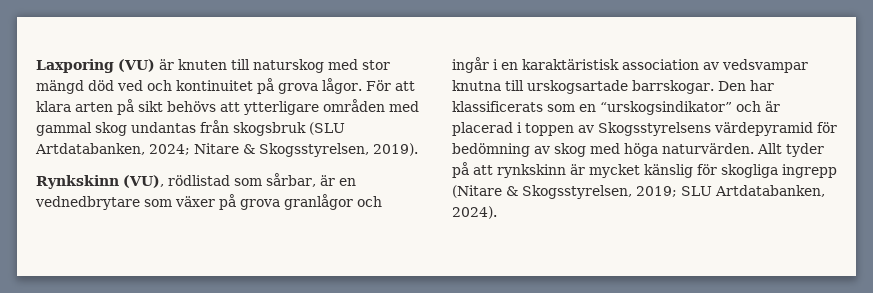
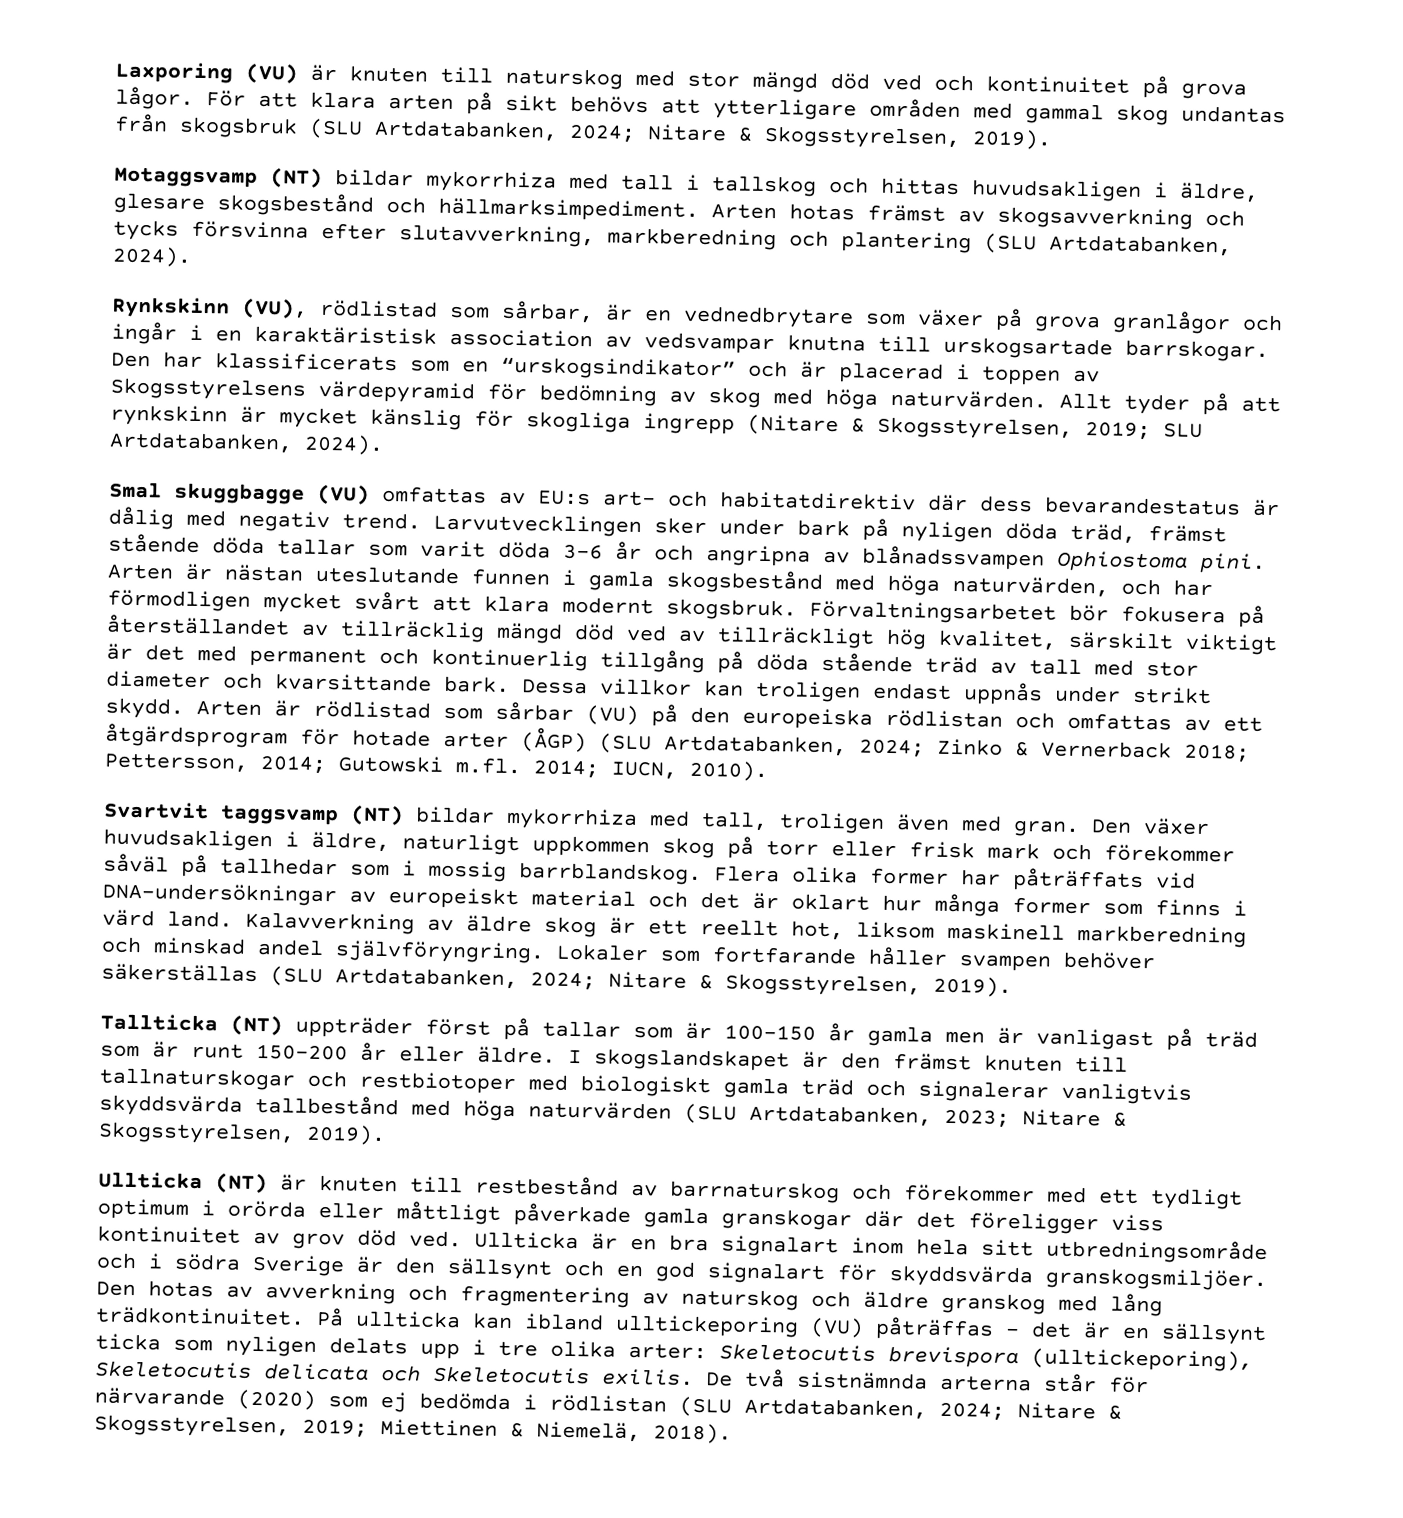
+ Motaggsvamp (NT) bildar mykorrhiza med tall i tallskog och hittas huvudsakligen i äldre, glesare skogsbestånd och hällmarksimpediment. Arten hotas främst av skogsavverkning och tycks försvinna efter slutavverkning, markberedning och plantering (SLU Artdatabanken, 2024).
+ Smal skuggbagge (VU) omfattas av EU:s art- och habitatdirektiv där dess bevarandestatus är dålig med negativ trend. Larvutvecklingen sker under bark på nyligen döda träd, främst stående döda tallar som varit döda 3–6 år och angripna av blånadssvampen Ophiostoma pini. Arten är nästan uteslutande funnen i gamla skogsbestånd med höga naturvärden, och har förmodligen mycket svårt att klara modernt skogsbruk. Förvaltningsarbetet bör fokusera på återställandet av tillräcklig mängd död ved av tillräckligt hög kvalitet, särskilt viktigt är det med permanent och kontinuerlig tillgång på döda stående träd av tall med stor diameter och kvarsittande bark. Dessa villkor kan troligen endast uppnås under strikt skydd. Arten är rödlistad som sårbar (VU) på den europeiska rödlistan och omfattas av ett åtgärdsprogram för hotade arter (ÅGP) (SLU Artdatabanken, 2024; Zinko & Vernerback 2018; Pettersson, 2014; Gutowski m.fl. 2014; IUCN, 2010).
+ Svartvit taggsvamp (NT) bildar mykorrhiza med tall, troligen även med gran. Den växer huvudsakligen i äldre, naturligt uppkommen skog på torr eller frisk mark och förekommer såväl på tallhedar som i mossig barrblandskog. Flera olika former har påträffats vid DNA-undersökningar av europeiskt material och det är oklart hur många former som finns i värd land. Kalavverkning av äldre skog är ett reellt hot, liksom maskinell markberedning och minskad andel självföryngring. Lokaler som fortfarande håller svampen behöver säkerställas (SLU Artdatabanken, 2024; Nitare & Skogsstyrelsen, 2019).
+ Tallticka (NT) uppträder först på tallar som är 100–150 år gamla men är vanligast på träd som är runt 150–200 år eller äldre. I skogslandskapet är den främst knuten till tallnaturskogar och restbiotoper med biologiskt gamla träd och signalerar vanligtvis skyddsvärda tallbestånd med höga naturvärden (SLU Artdatabanken, 2023; Nitare & Skogsstyrelsen, 2019).
+ Ullticka (NT) är knuten till restbestånd av barrnaturskog och förekommer med ett tydligt optimum i orörda eller måttligt påverkade gamla granskogar där det föreligger viss kontinuitet av grov död ved. Ullticka är en bra signalart inom hela sitt utbredningsområde och i södra Sverige är den sällsynt och en god signalart för skyddsvärda granskogsmiljöer. Den hotas av avverkning och fragmentering av naturskog och äldre granskog med lång trädkontinuitet. På ullticka kan ibland ulltickeporing (VU) påträffas - det är en sällsynt ticka som nyligen delats upp i tre olika arter: Skeletocutis brevispora (ulltickeporing), Skeletocutis delicata och Skeletocutis exilis. De två sistnämnda arterna står för närvarande (2020) som ej bedömda i rödlistan (SLU Artdatabanken, 2024; Nitare & Skogsstyrelsen, 2019; Miettinen & Niemelä, 2018).

